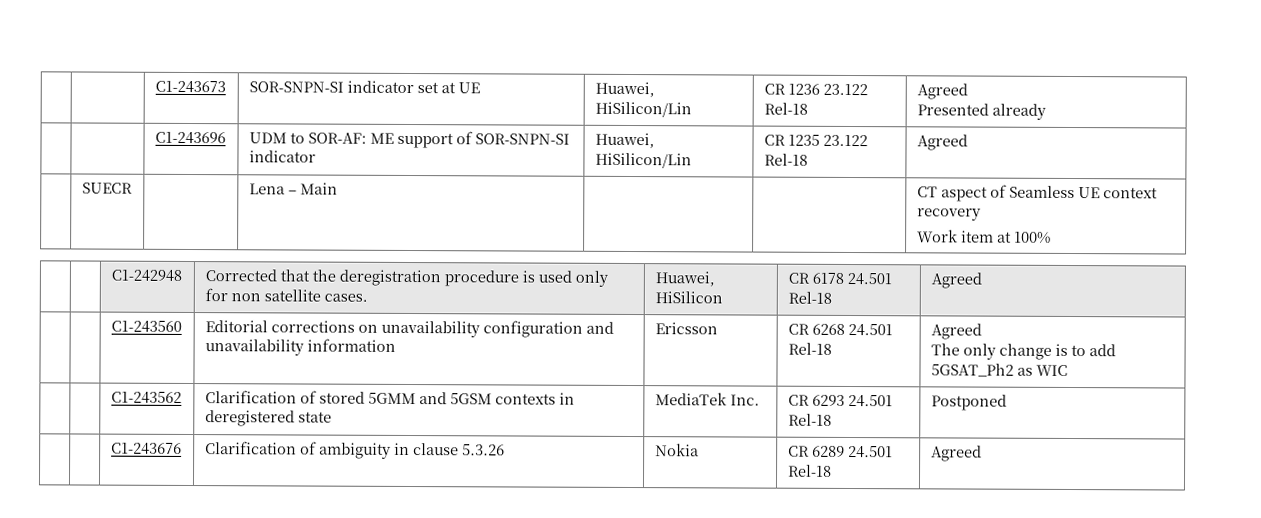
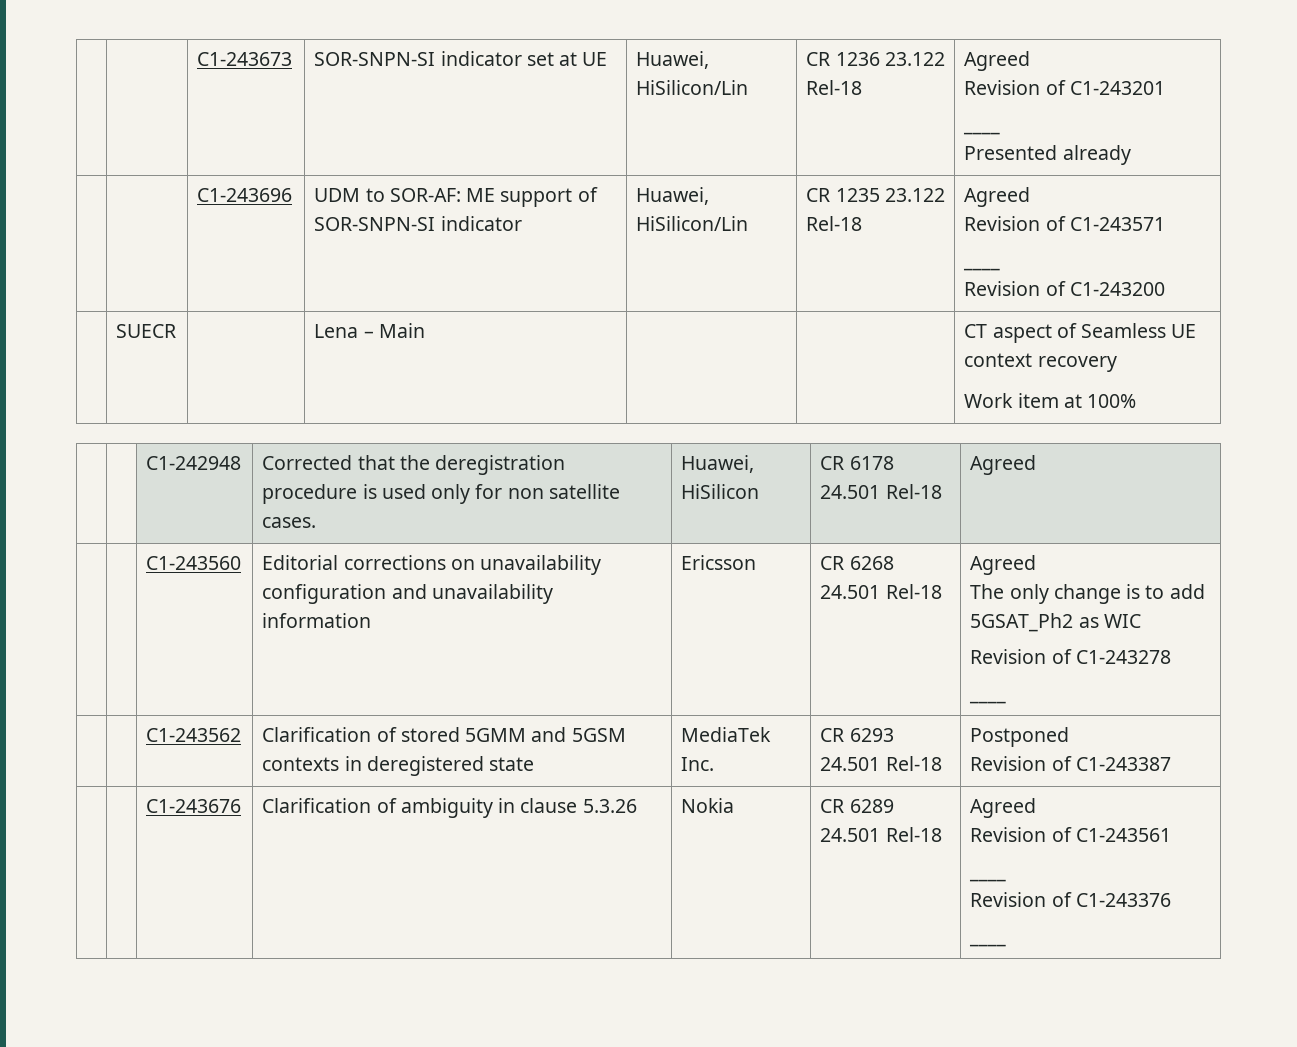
  | | C1-243673 | SOR-SNPN-SI indicator set at UE | Huawei, HiSilicon/Lin | CR 1236 23.122 Rel-18 | Agreed
+ Revision of C1-243201
+ ____
  | | C1-243696 | UDM to SOR-AF: ME support of SOR-SNPN-SI indicator | Huawei, HiSilicon/Lin | CR 1235 23.122 Rel-18 | Agreed
+ Revision of C1-243571
+ ____
+ Revision of C1-243200
  | | C1-243560 | Editorial corrections on unavailability configuration and unavailability information | Ericsson | CR 6268 24.501 Rel-18 | Agreed
  The only change is to add 5GSAT_Ph2 as WIC
+ Revision of C1-243278
+ ____
  | | C1-243562 | Clarification of stored 5GMM and 5GSM contexts in deregistered state | MediaTek Inc. | CR 6293 24.501 Rel-18 | Postponed
+ Revision of C1-243387
  | | C1-243676 | Clarification of ambiguity in clause 5.3.26 | Nokia | CR 6289 24.501 Rel-18 | Agreed
+ Revision of C1-243561
+ ____
+ Revision of C1-243376
+ ____

